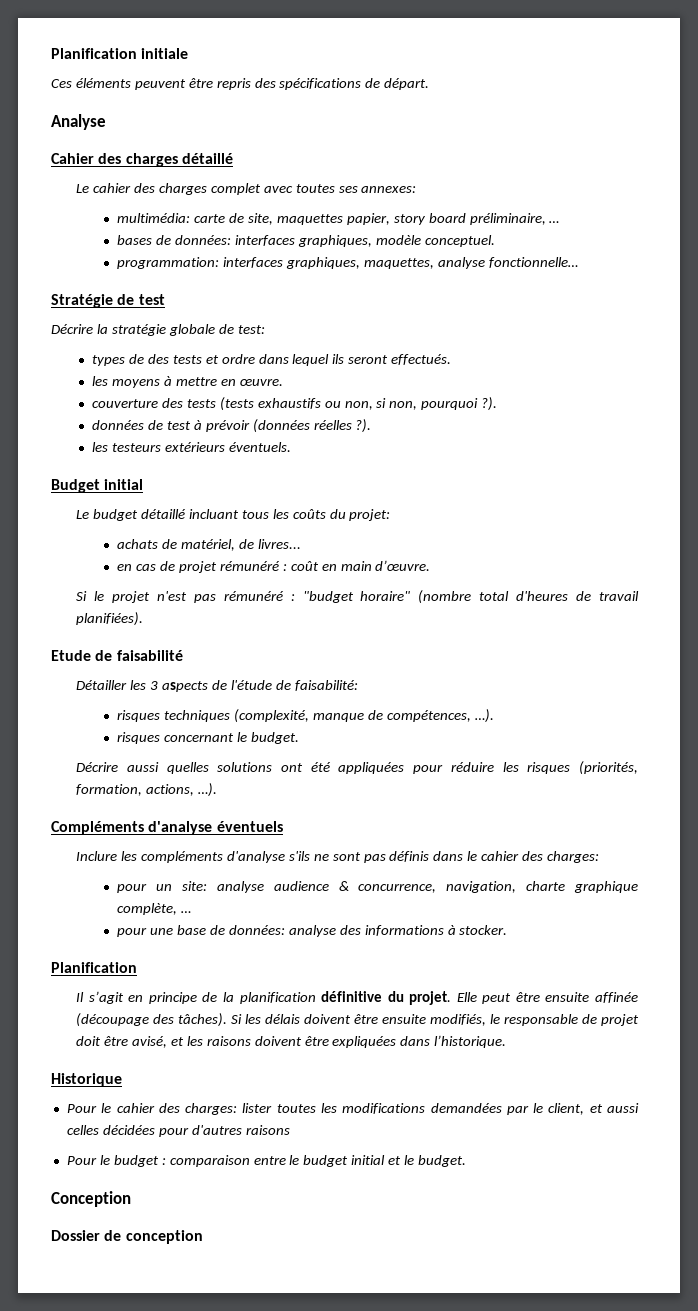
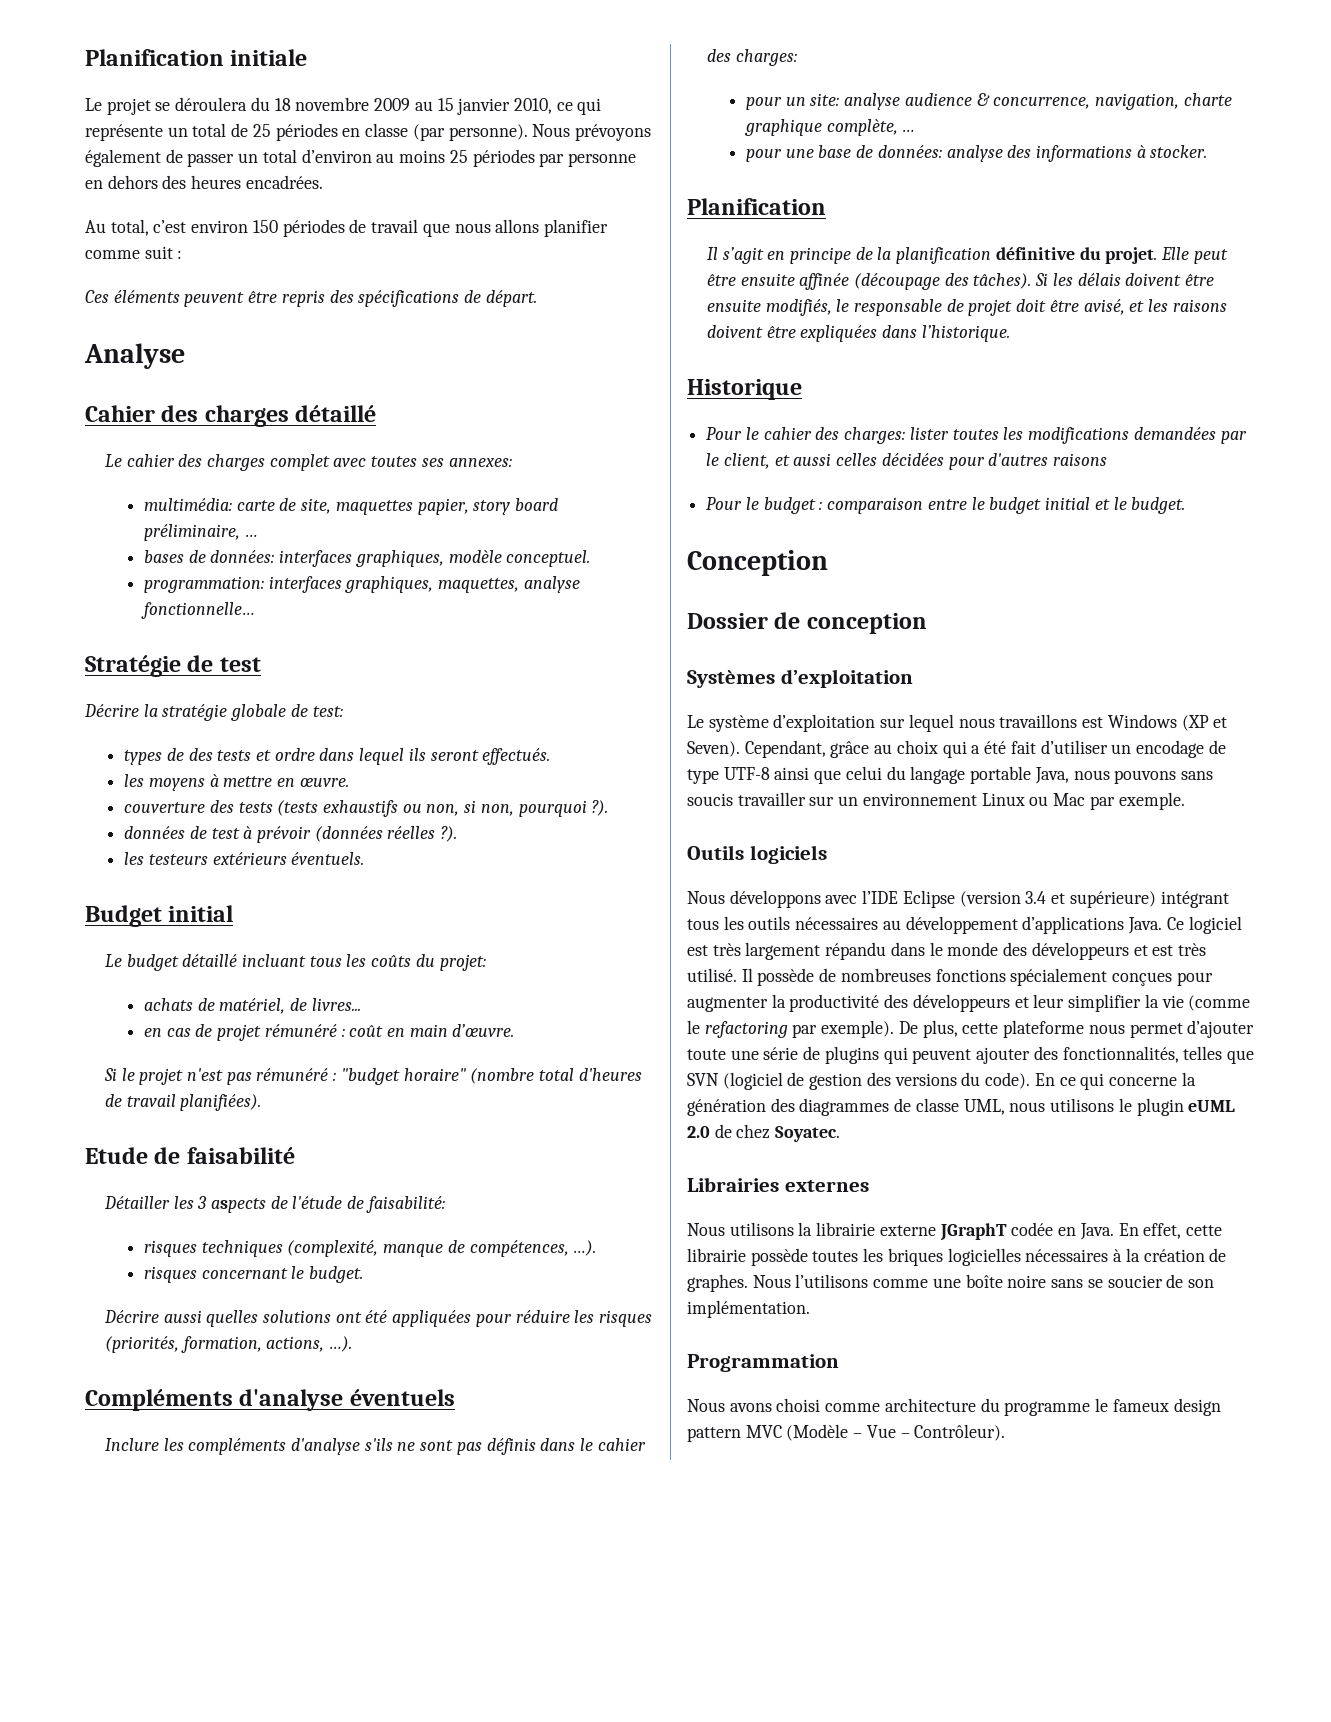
+ Le projet se déroulera du 18 novembre 2009 au 15 janvier 2010, ce qui représente un total de 25 périodes en classe (par personne). Nous prévoyons également de passer un total d’environ au moins 25 périodes par personne en dehors des heures encadrées.
+ Au total, c’est environ 150 périodes de travail que nous allons planifier comme suit :
+ Systèmes d’exploitation
+ Le système d’exploitation sur lequel nous travaillons est Windows (XP et Seven). Cependant, grâce au choix qui a été fait d’utiliser un encodage de type UTF-8 ainsi que celui du langage portable Java, nous pouvons sans soucis travailler sur un environnement Linux ou Mac par exemple.
+ Outils logiciels
+ Nous développons avec l’IDE Eclipse (version 3.4 et supérieure) intégrant tous les outils nécessaires au développement d’applications Java. Ce logiciel est très largement répandu dans le monde des développeurs et est très utilisé. Il possède de nombreuses fonctions spécialement conçues pour augmenter la productivité des développeurs et leur simplifier la vie (comme le refactoring par exemple). De plus, cette plateforme nous permet d’ajouter toute une série de plugins qui peuvent ajouter des fonctionnalités, telles que SVN (logiciel de gestion des versions du code). En ce qui concerne la génération des diagrammes de classe UML, nous utilisons le plugin eUML 2.0 de chez Soyatec.
+ Librairies externes
+ Nous utilisons la librairie externe JGraphT codée en Java. En effet, cette librairie possède toutes les briques logicielles nécessaires à la création de graphes. Nous l’utilisons comme une boîte noire sans se soucier de son implémentation.
+ Programmation
+ Nous avons choisi comme architecture du programme le fameux design pattern MVC (Modèle – Vue – Contrôleur).

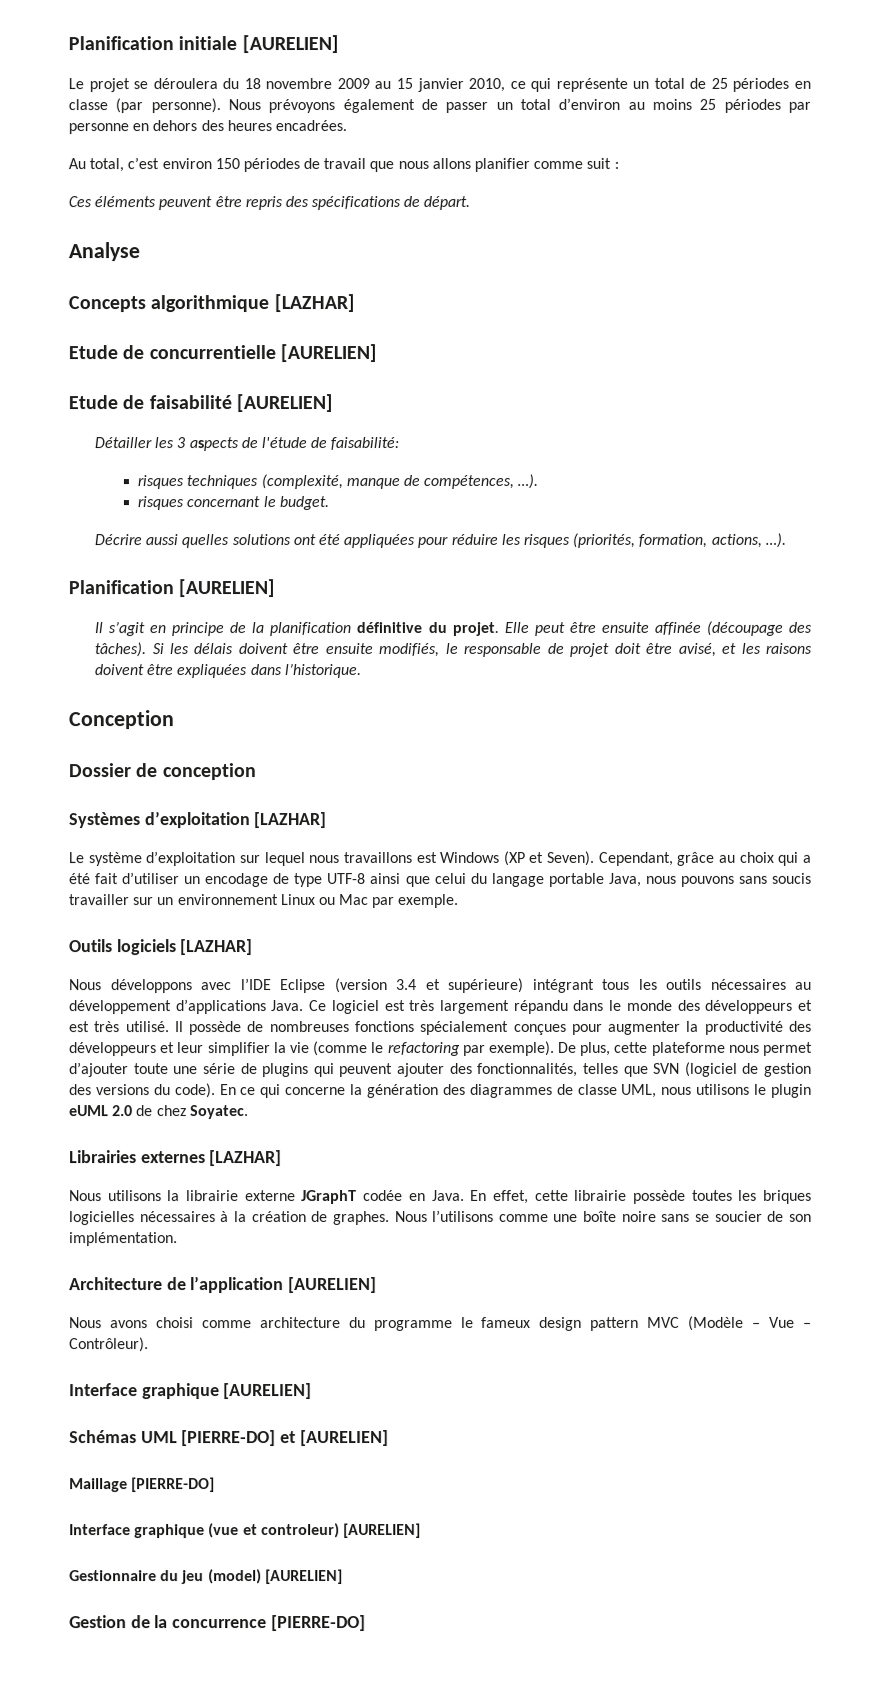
- Planification initiale
+ Planification initiale [AURELIEN]
- Cahier des charges détaillé
- Le cahier des charges complet avec toutes ses annexes:
- multimédia: carte de site, maquettes papier, story board préliminaire, …
- bases de données: interfaces graphiques, modèle conceptuel.
- programmation: interfaces graphiques, maquettes, analyse fonctionnelle…
- Stratégie de test
- Décrire la stratégie globale de test:
- types de des tests et ordre dans lequel ils seront effectués.
- les moyens à mettre en œuvre.
- couverture des tests (tests exhaustifs ou non, si non, pourquoi ?).
- données de test à prévoir (données réelles ?).
- les testeurs extérieurs éventuels.
- Budget initial
- Le budget détaillé incluant tous les coûts du projet:
- achats de matériel, de livres...
- en cas de projet rémunéré : coût en main d’œuvre.
- Si le projet n'est pas rémunéré : "budget horaire" (nombre total d'heures de travail planifiées).
+ Concepts algorithmique [LAZHAR]
+ Etude de concurrentielle [AURELIEN]
- Etude de faisabilité
+ Etude de faisabilité [AURELIEN]
- Compléments d'analyse éventuels
- Inclure les compléments d'analyse s'ils ne sont pas définis dans le cahier des charges:
- pour un site: analyse audience & concurrence, navigation, charte graphique complète, …
- pour une base de données: analyse des informations à stocker.
- Planification
+ Planification [AURELIEN]
- Historique
- Pour le cahier des charges: lister toutes les modifications demandées par le client, et aussi celles décidées pour d'autres raisons
- Pour le budget : comparaison entre le budget initial et le budget.
- Systèmes d’exploitation
+ Systèmes d’exploitation [LAZHAR]
- Outils logiciels
+ Outils logiciels [LAZHAR]
- Librairies externes
+ Librairies externes [LAZHAR]
- Programmation
+ Architecture de l’application [AURELIEN]
+ Interface graphique [AURELIEN]
+ Schémas UML [PIERRE-DO] et [AURELIEN]
+ Maillage [PIERRE-DO]
+ Interface graphique (vue et controleur) [AURELIEN]
+ Gestionnaire du jeu (model) [AURELIEN]
+ Gestion de la concurrence [PIERRE-DO]

